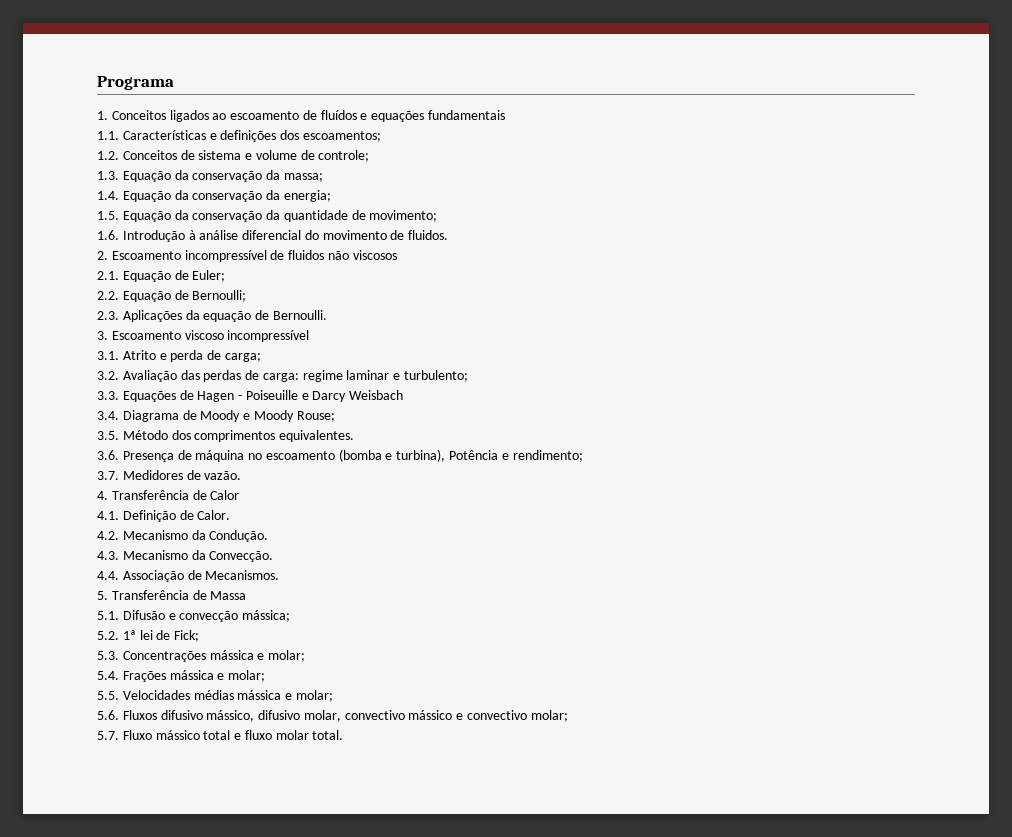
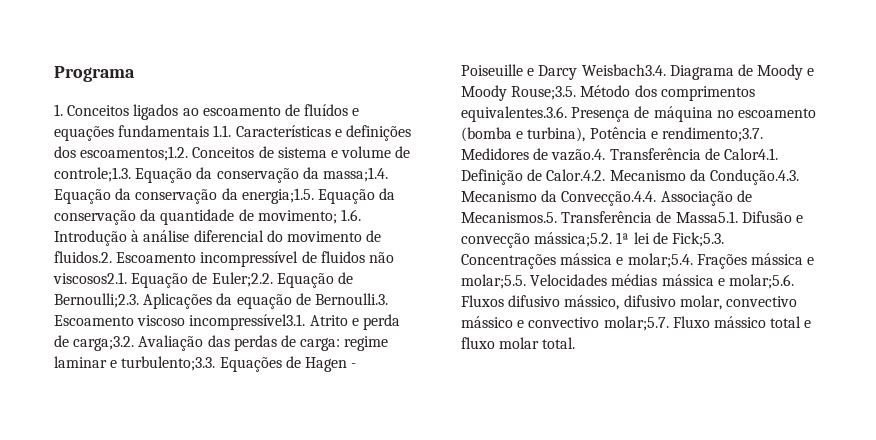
- 1. Conceitos ligados ao escoamento de fluídos e equações fundamentais
- 1.1. Características e definições dos escoamentos;
- 1.2. Conceitos de sistema e volume de controle;
- 1.3. Equação da conservação da massa;
- 1.4. Equação da conservação da energia;
- 1.5. Equação da conservação da quantidade de movimento;
- 1.6. Introdução à análise diferencial do movimento de fluidos.
- 2. Escoamento incompressível de fluidos não viscosos
- 2.1. Equação de Euler;
- 2.2. Equação de Bernoulli;
- 2.3. Aplicações da equação de Bernoulli.
- 3. Escoamento viscoso incompressível
- 3.1. Atrito e perda de carga;
- 3.2. Avaliação das perdas de carga:
+ 1. Conceitos ligados ao escoamento de fluídos e equações fundamentais 1.1. Características e definições dos escoamentos;1.2. Conceitos de sistema e volume de controle;1.3. Equação da conservação da massa;1.4. Equação da conservação da energia;1.5. Equação da conservação da quantidade de movimento; 1.6. Introdução à análise diferencial do movimento de fluidos.2. Escoamento incompressível de fluidos não viscosos2.1. Equação de Euler;2.2. Equação de Bernoulli;2.3. Aplicações da equação de Bernoulli.3. Escoamento viscoso incompressível3.1. Atrito e perda de carga;3.2. Avaliação das perdas de carga:
- regime laminar e turbulento;
- 3.3. Equações de Hagen - Poiseuille e Darcy Weisbach
- 3.4. Diagrama de Moody e Moody Rouse;
- 3.5. Método dos comprimentos equivalentes.
- 3.6. Presença de máquina no escoamento (bomba e turbina), Potência e rendimento;
- 3.7. Medidores de vazão.
- 4. Transferência de Calor
- 4.1. Definição de Calor.
- 4.2. Mecanismo da Condução.
- 4.3. Mecanismo da Convecção.
- 4.4. Associação de Mecanismos.
- 5. Transferência de Massa
- 5.1. Difusão e convecção mássica;
- 5.2. 1ª lei de Fick;
- 5.3. Concentrações mássica e molar;
- 5.4. Frações mássica e molar;
- 5.5. Velocidades médias mássica e molar;
- 5.6. Fluxos difusivo mássico, difusivo molar, convectivo mássico e convectivo molar;
- 5.7. Fluxo mássico total e fluxo molar total.
+ regime laminar e turbulento;3.3. Equações de Hagen - Poiseuille e Darcy Weisbach3.4. Diagrama de Moody e Moody Rouse;3.5. Método dos comprimentos equivalentes.3.6. Presença de máquina no escoamento (bomba e turbina), Potência e rendimento;3.7. Medidores de vazão.4. Transferência de Calor4.1. Definição de Calor.4.2. Mecanismo da Condução.4.3. Mecanismo da Convecção.4.4. Associação de Mecanismos.5. Transferência de Massa5.1. Difusão e convecção mássica;5.2. 1ª lei de Fick;5.3. Concentrações mássica e molar;5.4. Frações mássica e molar;5.5. Velocidades médias mássica e molar;5.6. Fluxos difusivo mássico, difusivo molar, convectivo mássico e convectivo molar;5.7. Fluxo mássico total e fluxo molar total.

